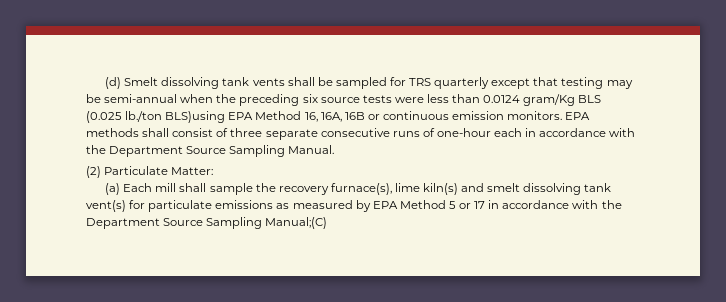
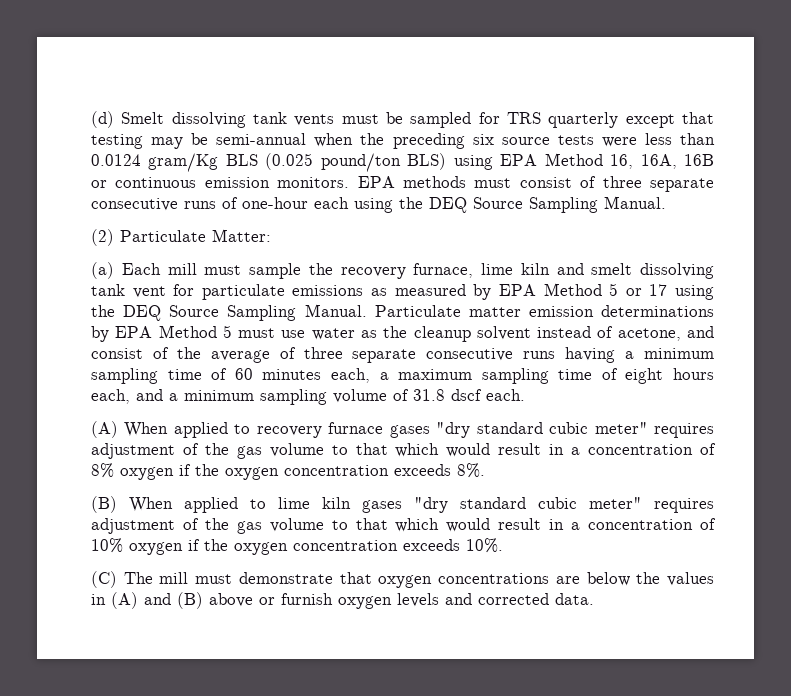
- (d) Smelt dissolving tank vents shall be sampled for TRS quarterly except that testing may be semi-annual when the preceding six source tests were less than 0.0124 gram/Kg BLS (0.025 lb./ton BLS)using EPA Method 16, 16A, 16B or continuous emission monitors.
+ (d) Smelt dissolving tank vents must be sampled for TRS quarterly except that testing may be semi-annual when the preceding six source tests were less than 0.0124 gram/Kg BLS (0.025 pound/ton BLS) using EPA Method 16, 16A, 16B or continuous emission monitors.
- EPA methods shall consist of three separate consecutive runs of one-hour each in accordance with the Department Source Sampling Manual.
+ EPA methods must consist of three separate consecutive runs of one-hour each using the DEQ Source Sampling Manual.
- (a) Each mill shall sample the recovery furnace(s), lime kiln(s) and smelt dissolving tank vent(s) for particulate emissions as measured by EPA Method 5 or 17 in accordance with the Department Source Sampling Manual;(C)
+ (a) Each mill must sample the recovery furnace, lime kiln and smelt dissolving tank vent for particulate emissions as measured by EPA Method 5 or 17 using the DEQ Source Sampling Manual. Particulate matter emission determinations by EPA Method 5 must use water as the cleanup solvent instead of acetone, and consist of the average of three separate consecutive runs having a minimum sampling time of 60 minutes each, a maximum sampling time of eight hours each, and a minimum sampling volume of 31.8 dscf each.
+ (A) When applied to recovery furnace gases "dry standard cubic meter" requires adjustment of the gas volume to that which would result in a concentration of 8% oxygen if the oxygen concentration exceeds 8%.
+ (B) When applied to lime kiln gases "dry standard cubic meter" requires adjustment of the gas volume to that which would result in a concentration of 10% oxygen if the oxygen concentration exceeds 10%.
+ (C) The mill must demonstrate that oxygen concentrations are below the values in (A) and (B) above or furnish oxygen levels and corrected data.

